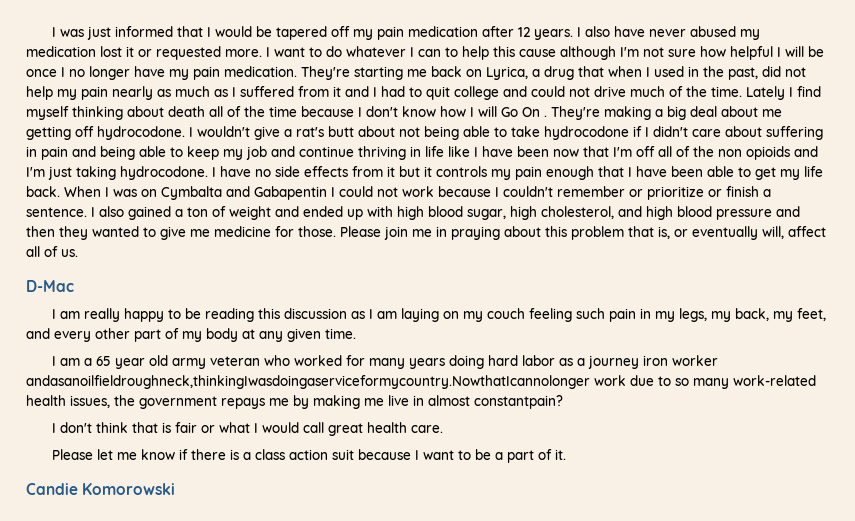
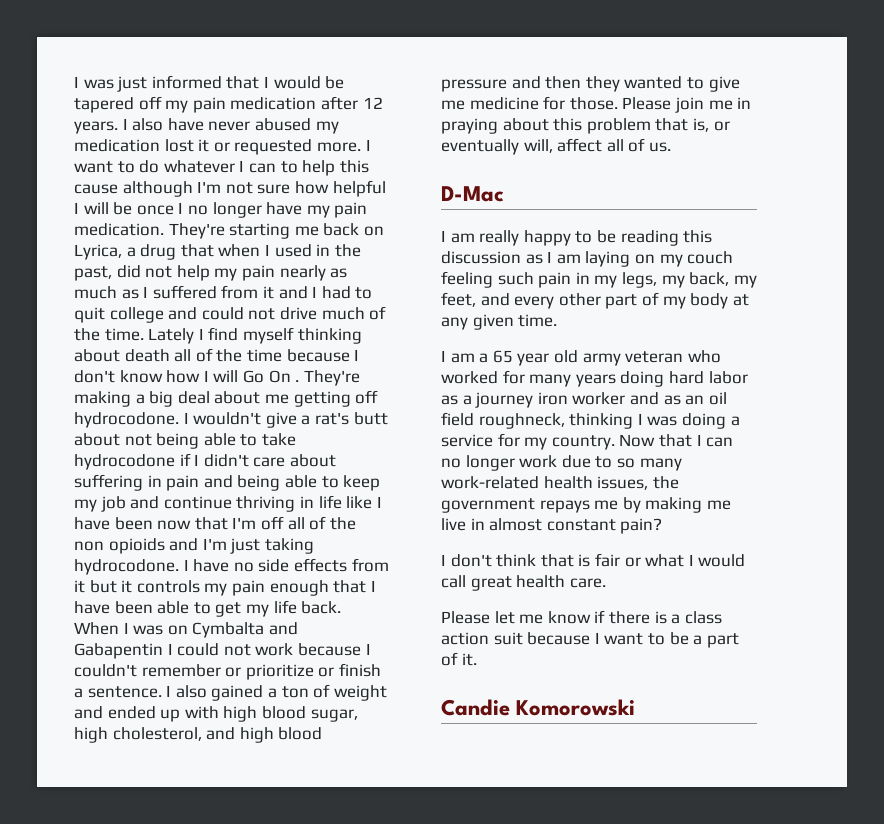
- I am a 65 year old army veteran who worked for many years doing hard labor as a journey iron worker andasanoilfieldroughneck,thinkingIwasdoingaserviceformycountry.NowthatIcannolonger work due to so many work-related health issues, the government repays me by making me live in almost constantpain?
+ I am a 65 year old army veteran who worked for many years doing hard labor as a journey iron worker and as an oil field roughneck, thinking I was doing a service for my country. Now that I can no longer work due to so many work-related health issues, the government repays me by making me live in almost constant pain?

